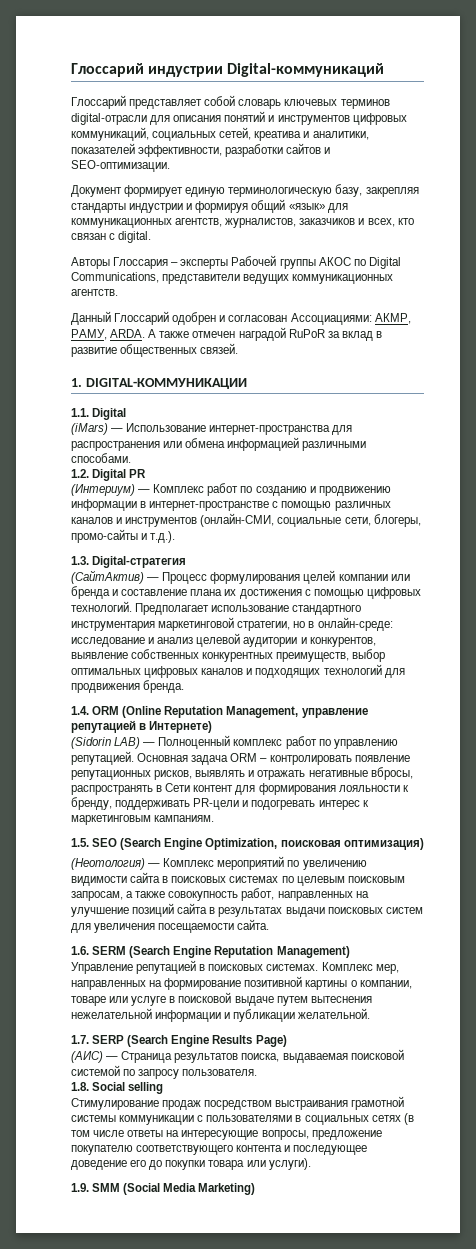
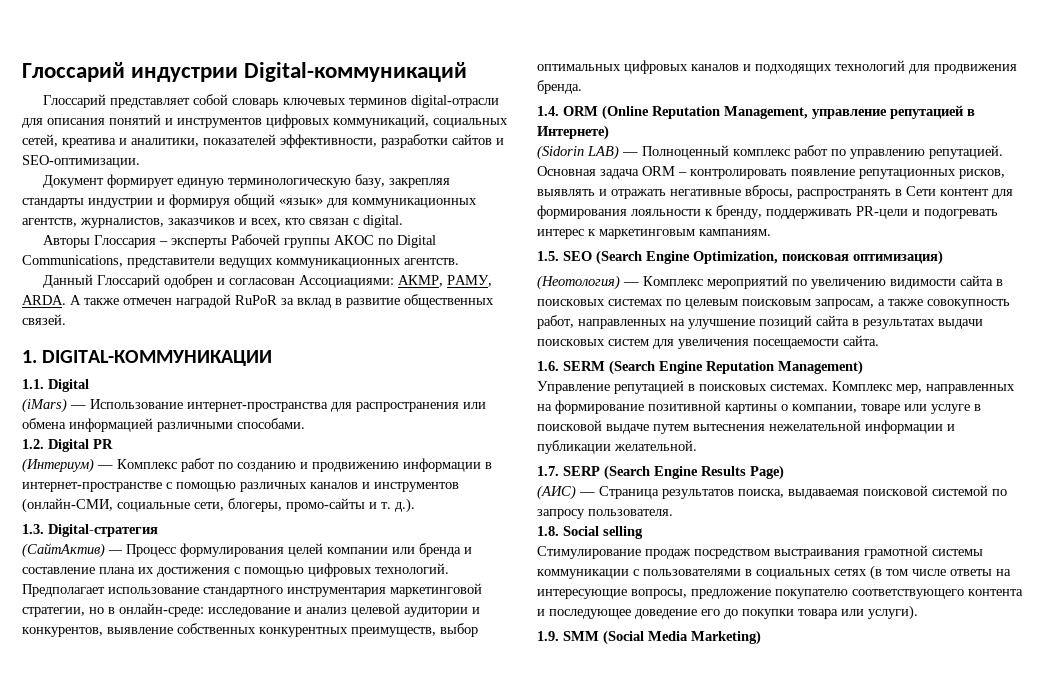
- (Интериум) — Комплекс работ по созданию и продвижению информации в интернет-пространстве с помощью различных каналов и инструментов (онлайн-СМИ, социальные сети, блогеры, промо-сайты и т.д.).
+ (Интериум) — Комплекс работ по созданию и продвижению информации в интернет-пространстве с помощью различных каналов и инструментов (онлайн-СМИ, социальные сети, блогеры, промо-сайты и т. д.).

